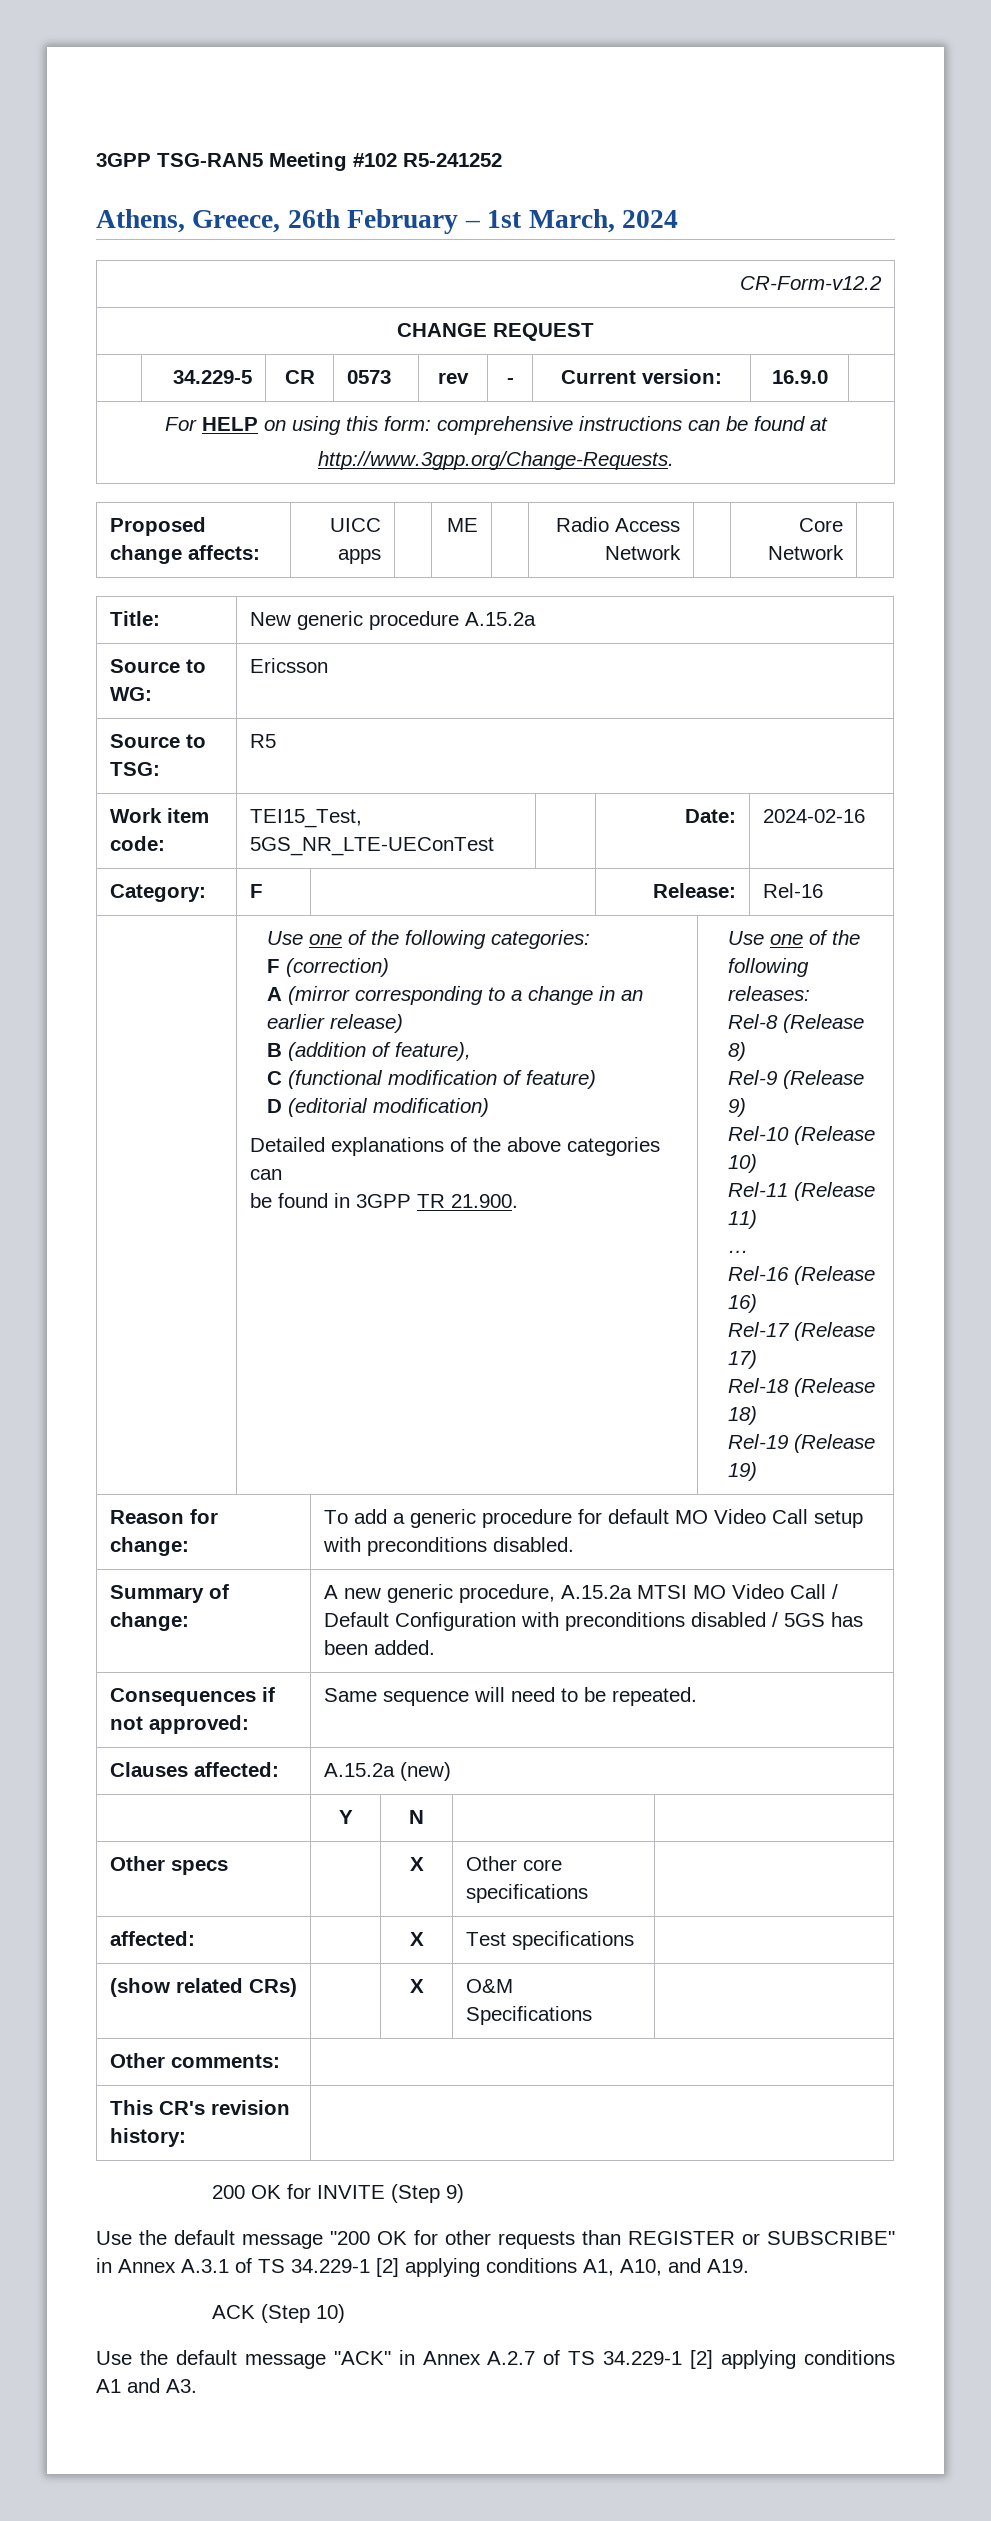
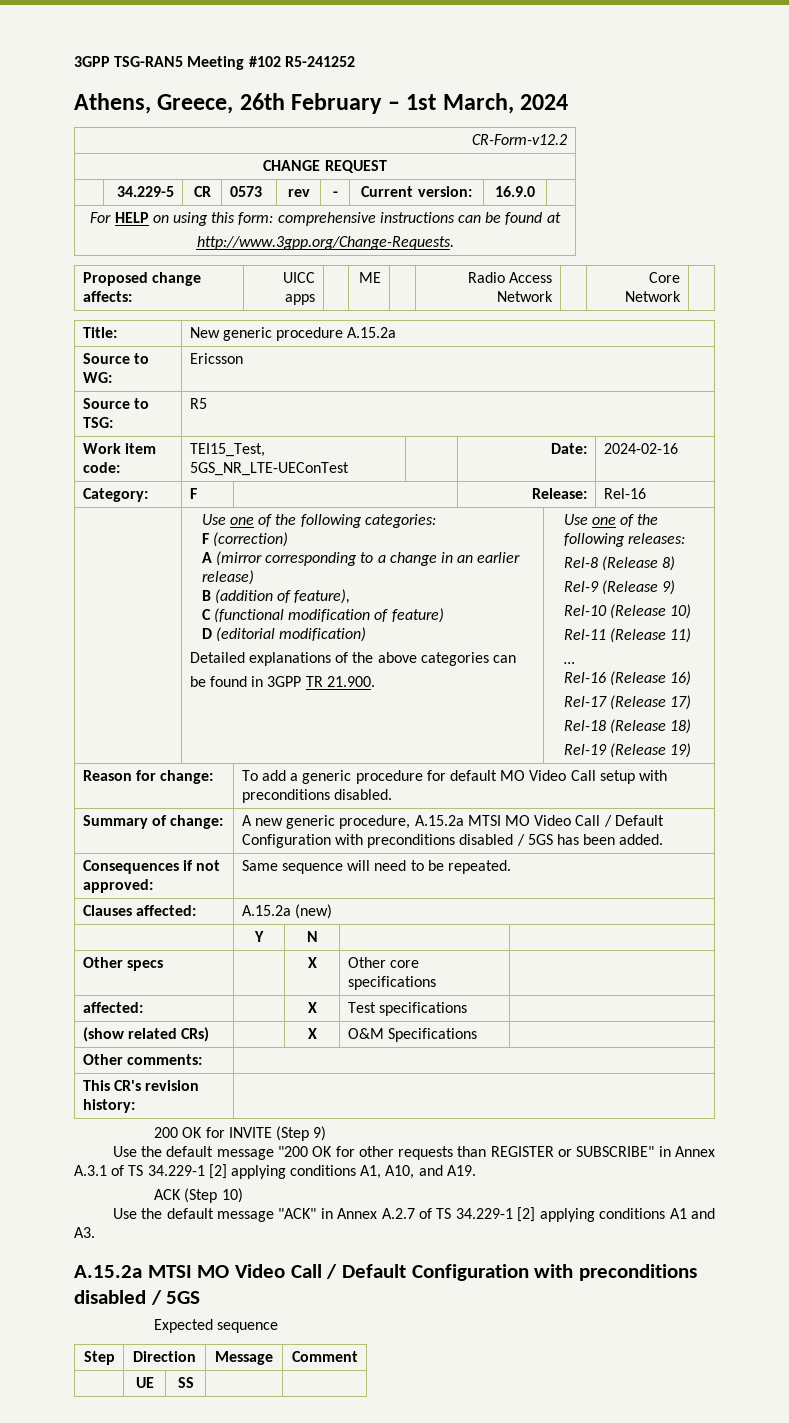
  Use the default message "ACK" in Annex A.2.7 of TS 34.229-1 [2] applying conditions A1 and A3.
+ A.15.2a MTSI MO Video Call / Default Configuration with preconditions disabled / 5GS
+ Expected sequence
+ Step | Direction | Message | Comment
+ | UE | SS | |

